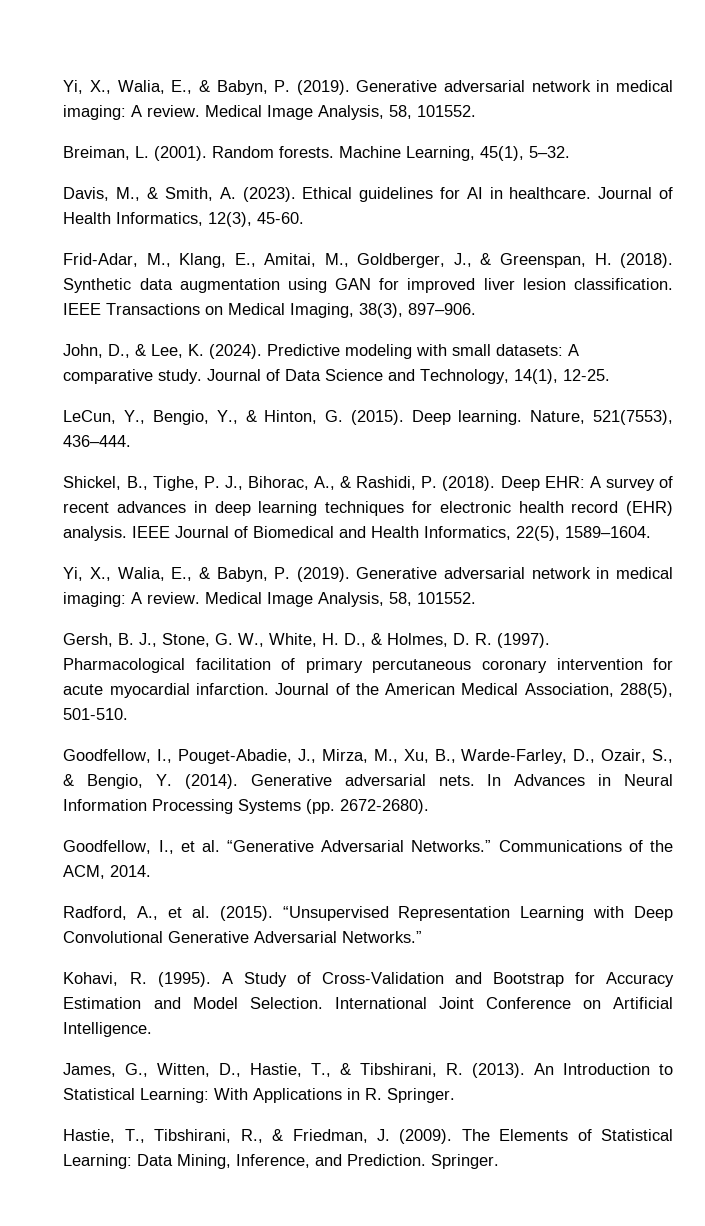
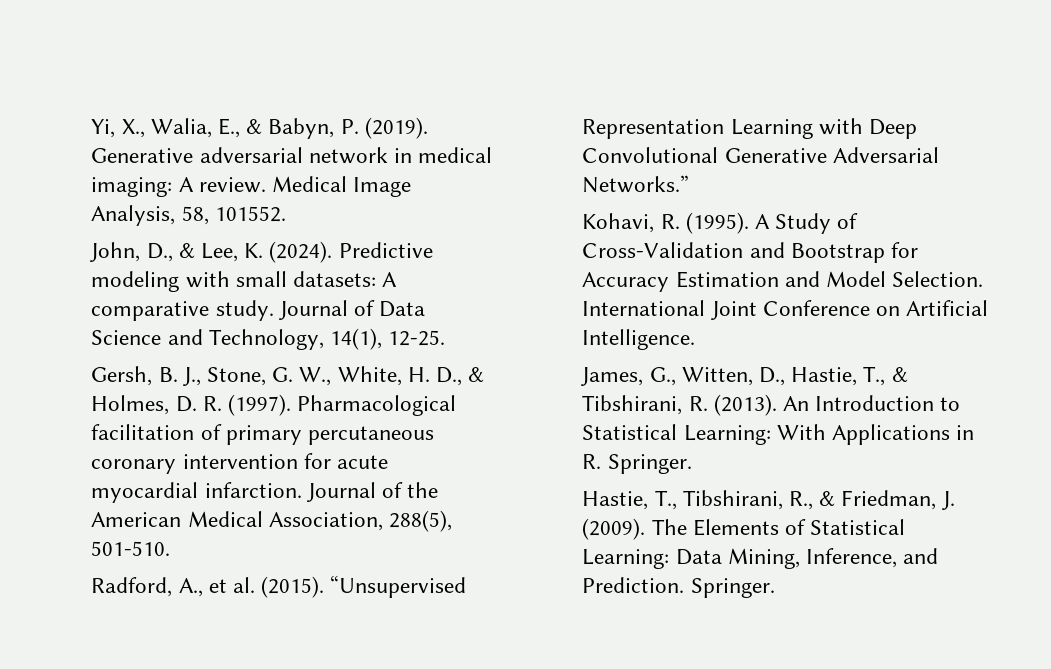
- Breiman, L. (2001). Random forests. Machine Learning, 45(1), 5–32.
- Davis, M., & Smith, A. (2023). Ethical guidelines for AI in healthcare. Journal of Health Informatics, 12(3), 45-60.
- Frid-Adar, M., Klang, E., Amitai, M., Goldberger, J., & Greenspan, H. (2018). Synthetic data augmentation using GAN for improved liver lesion classification. IEEE Transactions on Medical Imaging, 38(3), 897–906.
- LeCun, Y., Bengio, Y., & Hinton, G. (2015). Deep learning. Nature, 521(7553), 436–444.
- Shickel, B., Tighe, P. J., Bihorac, A., & Rashidi, P. (2018). Deep EHR: A survey of recent advances in deep learning techniques for electronic health record (EHR) analysis. IEEE Journal of Biomedical and Health Informatics, 22(5), 1589–1604.
- Yi, X., Walia, E., & Babyn, P. (2019). Generative adversarial network in medical imaging: A review. Medical Image Analysis, 58, 101552.
- Goodfellow, I., Pouget-Abadie, J., Mirza, M., Xu, B., Warde-Farley, D., Ozair, S., & Bengio, Y. (2014). Generative adversarial nets. In Advances in Neural Information Processing Systems (pp. 2672-2680).
- Goodfellow, I., et al. “Generative Adversarial Networks.” Communications of the ACM, 2014.

